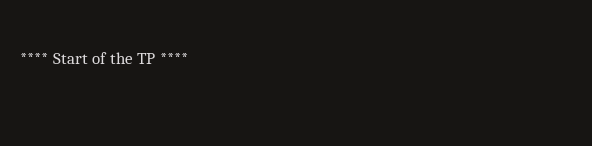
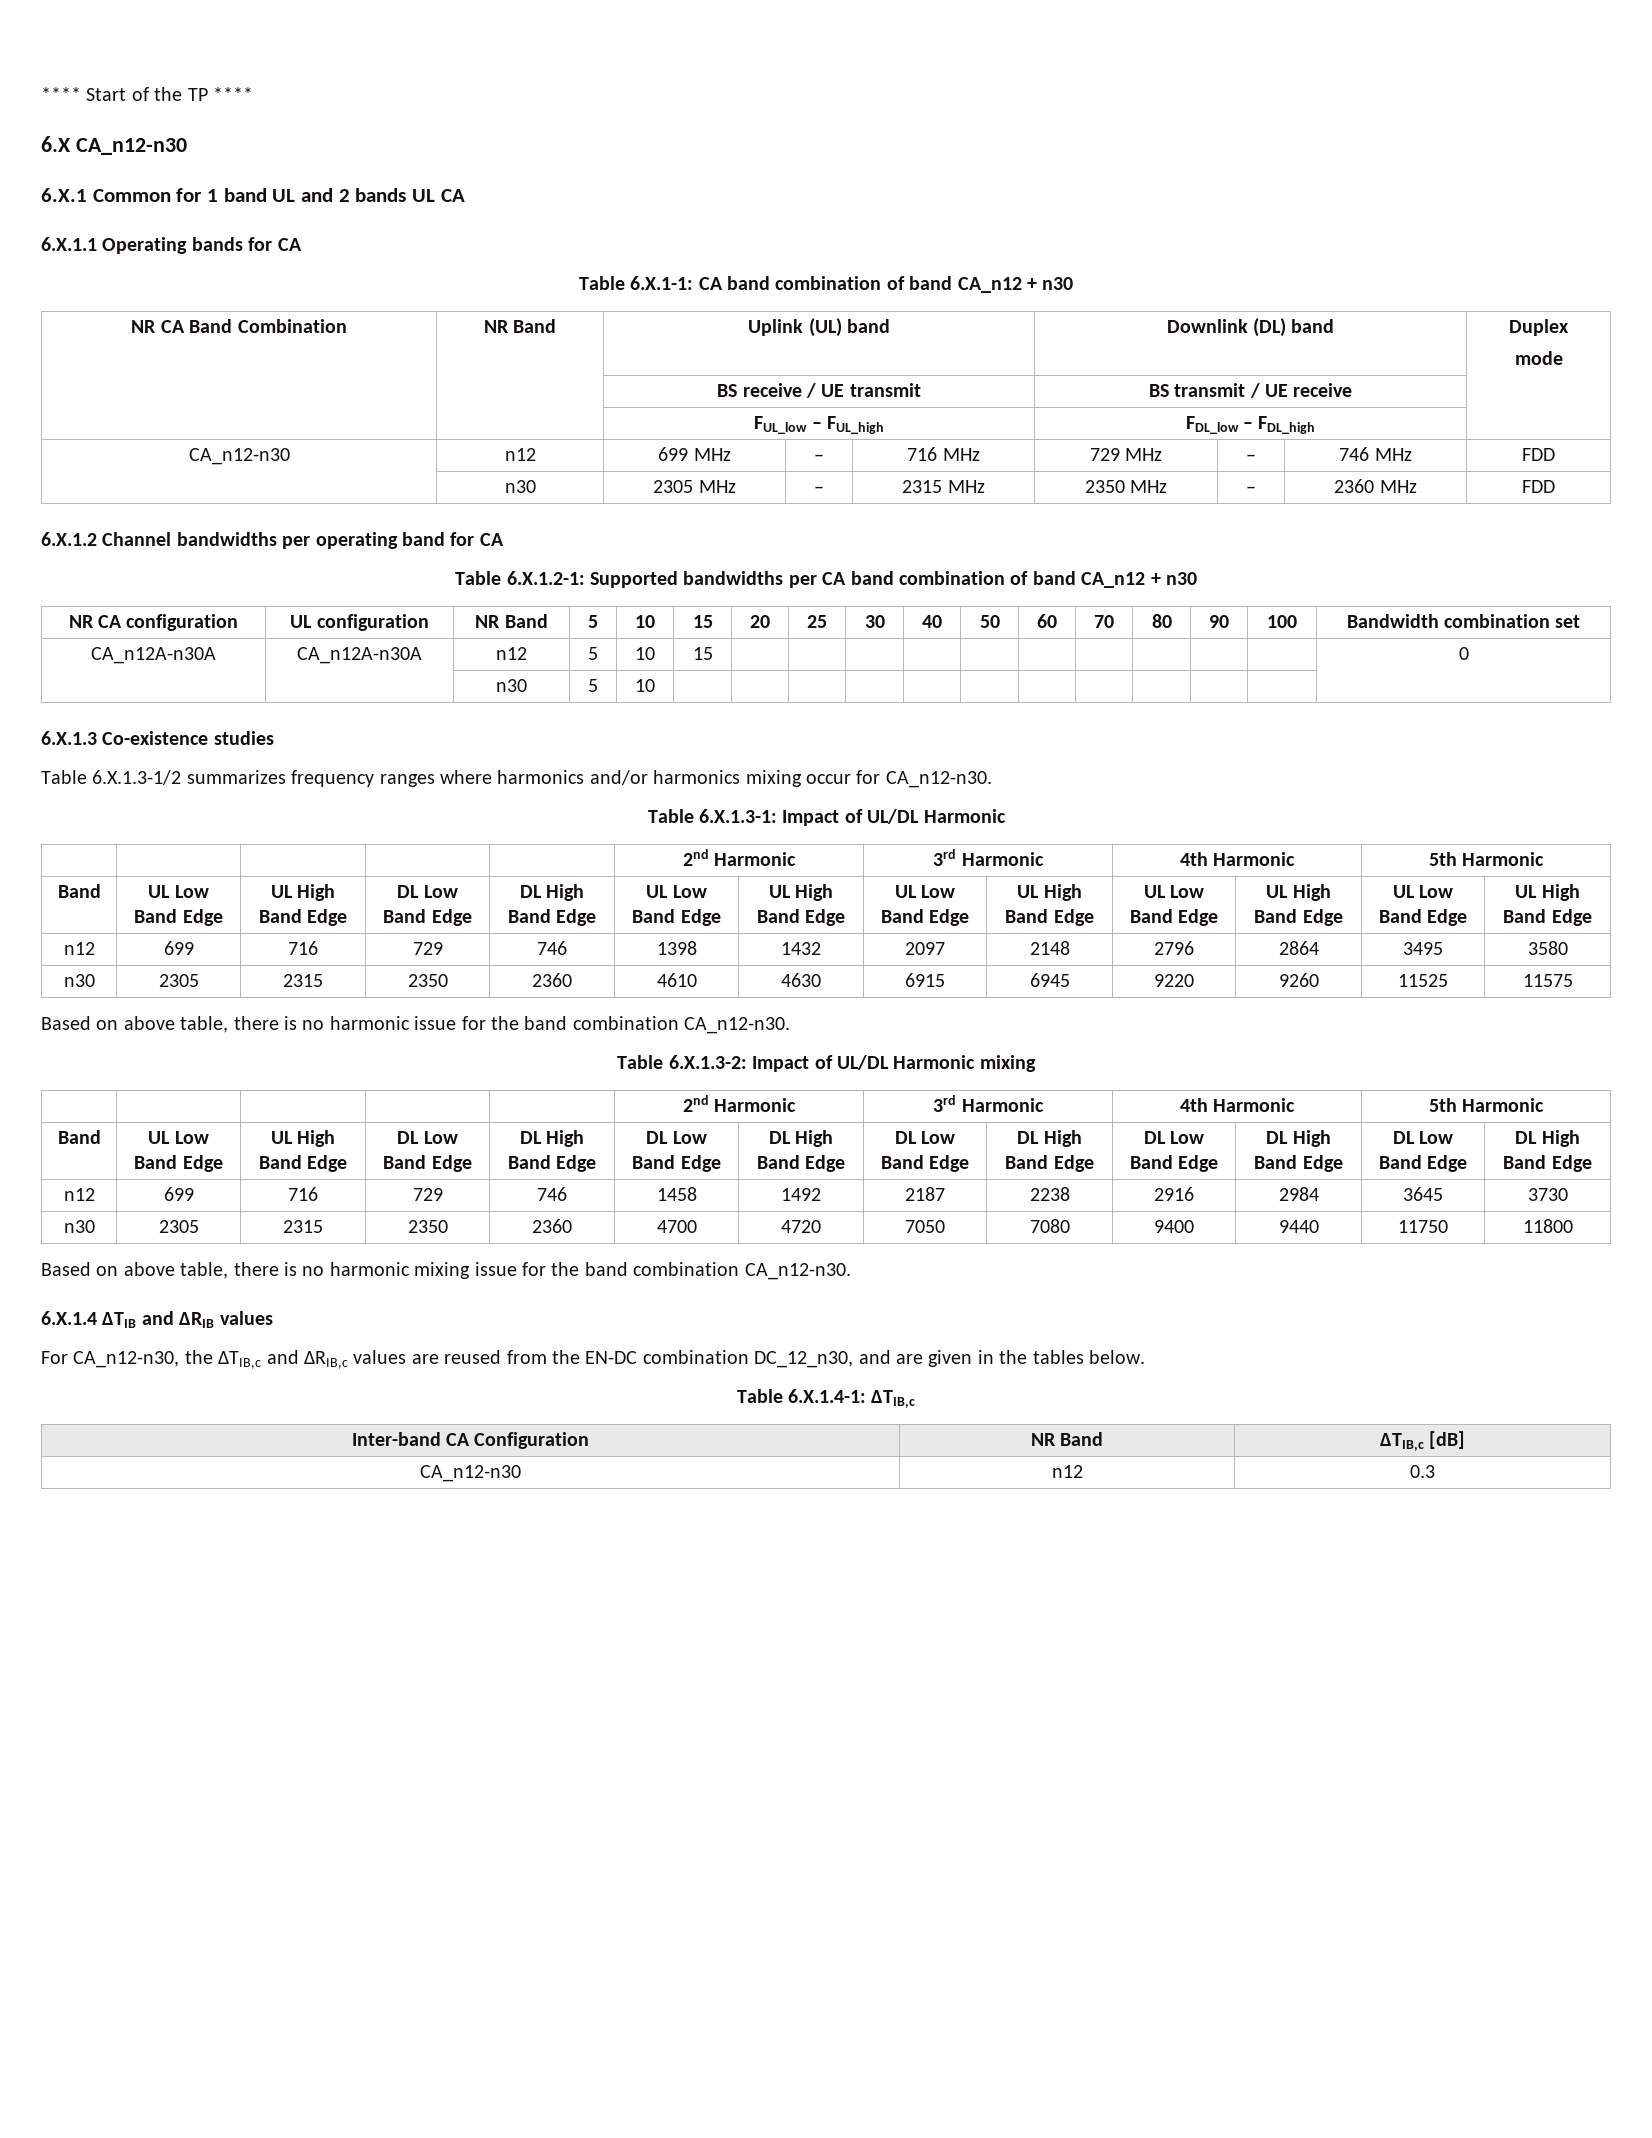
+ 6.X CA_n12-n30
+ 6.X.1 Common for 1 band UL and 2 bands UL CA
+ 6.X.1.1 Operating bands for CA
+ Table 6.X.1-1: CA band combination of band CA_n12 + n30
+ NR CA Band Combination | NR Band | Uplink (UL) band | Downlink (DL) band | Duplex
+ mode
+ | | BS receive / UE transmit | BS transmit / UE receive |
+ | | FUL_low – FUL_high | FDL_low – FDL_high |
+ CA_n12-n30 | n12 | 699 MHz | – | 716 MHz | 729 MHz | – | 746 MHz | FDD
+ | n30 | 2305 MHz | – | 2315 MHz | 2350 MHz | – | 2360 MHz | FDD
+ 6.X.1.2 Channel bandwidths per operating band for CA
+ Table 6.X.1.2-1: Supported bandwidths per CA band combination of band CA_n12 + n30
+ NR CA configuration | UL configuration | NR Band | 5 | 10 | 15 | 20 | 25 | 30 | 40 | 50 | 60 | 70 | 80 | 90 | 100 | Bandwidth combination set
+ CA_n12A-n30A | CA_n12A-n30A | n12 | 5 | 10 | 15 | | | | | | | | | | | 0
+ | | n30 | 5 | 10 | | | | | | | | | | | |
+ 6.X.1.3 Co-existence studies
+ Table 6.X.1.3-1/2 summarizes frequency ranges where harmonics and/or harmonics mixing occur for CA_n12-n30.
+ Table 6.X.1.3-1: Impact of UL/DL Harmonic
+ | | | | | 2nd Harmonic | 3rd Harmonic | 4th Harmonic | 5th Harmonic
+ Band | UL Low Band Edge | UL High Band Edge | DL Low Band Edge | DL High Band Edge | UL Low Band Edge | UL High Band Edge | UL Low Band Edge | UL High Band Edge | UL Low Band Edge | UL High Band Edge | UL Low Band Edge | UL High Band Edge
+ n12 | 699 | 716 | 729 | 746 | 1398 | 1432 | 2097 | 2148 | 2796 | 2864 | 3495 | 3580
+ n30 | 2305 | 2315 | 2350 | 2360 | 4610 | 4630 | 6915 | 6945 | 9220 | 9260 | 11525 | 11575
+ Based on above table, there is no harmonic issue for the band combination CA_n12-n30.
+ Table 6.X.1.3-2: Impact of UL/DL Harmonic mixing
+ | | | | | 2nd Harmonic | 3rd Harmonic | 4th Harmonic | 5th Harmonic
+ Band | UL Low Band Edge | UL High Band Edge | DL Low Band Edge | DL High Band Edge | DL Low Band Edge | DL High Band Edge | DL Low Band Edge | DL High Band Edge | DL Low Band Edge | DL High Band Edge | DL Low Band Edge | DL High Band Edge
+ n12 | 699 | 716 | 729 | 746 | 1458 | 1492 | 2187 | 2238 | 2916 | 2984 | 3645 | 3730
+ n30 | 2305 | 2315 | 2350 | 2360 | 4700 | 4720 | 7050 | 7080 | 9400 | 9440 | 11750 | 11800
+ Based on above table, there is no harmonic mixing issue for the band combination CA_n12-n30.
+ 6.X.1.4 ∆TIB and ∆RIB values
+ For CA_n12-n30, the ΔTIB,c and ΔRIB,c values are reused from the EN-DC combination DC_12_n30, and are given in the tables below.
+ Table 6.X.1.4-1: ΔTIB,c
+ Inter-band CA Configuration | NR Band | ΔTIB,c [dB]
+ CA_n12-n30 | n12 | 0.3

